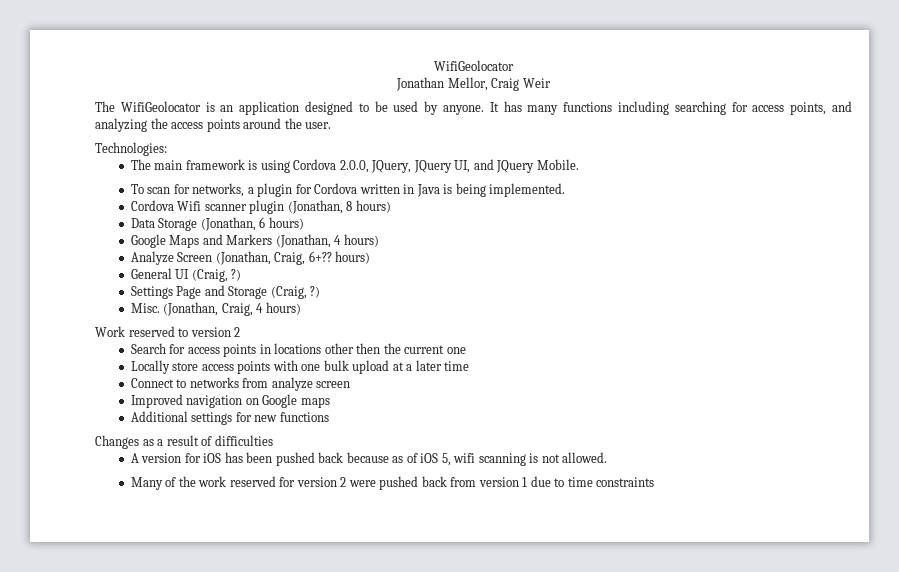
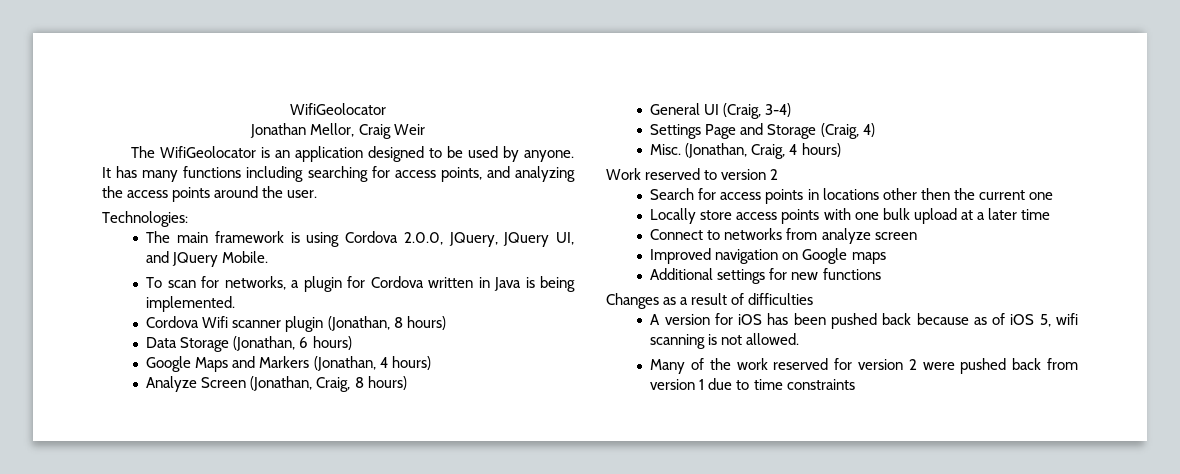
- Analyze Screen (Jonathan, Craig, 6+?? hours)
+ Analyze Screen (Jonathan, Craig, 8 hours)
- General UI (Craig, ?)
+ General UI (Craig, 3-4)
- Settings Page and Storage (Craig, ?)
+ Settings Page and Storage (Craig, 4)

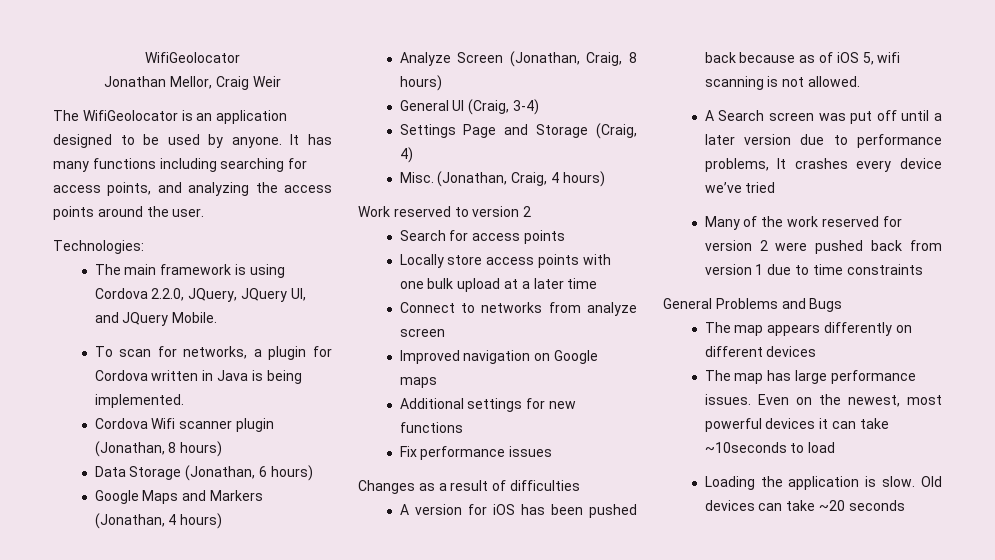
- The main framework is using Cordova 2.0.0, JQuery, JQuery UI, and JQuery Mobile.
+ The main framework is using Cordova 2.2.0, JQuery, JQuery UI, and JQuery Mobile.
- Search for access points in locations other then the current one
+ Search for access points
+ Fix performance issues
+ A Search screen was put off until a later version due to performance problems, It crashes every device we’ve tried
+ General Problems and Bugs
+ The map appears differently on different devices
+ The map has large performance issues. Even on the newest, most powerful devices it can take ~10seconds to load
+ Loading the application is slow. Old devices can take ~20 seconds

